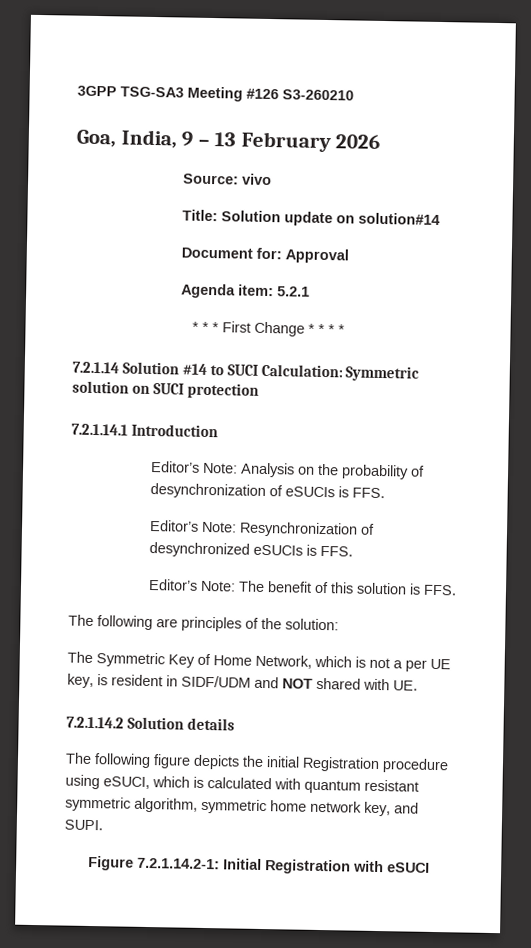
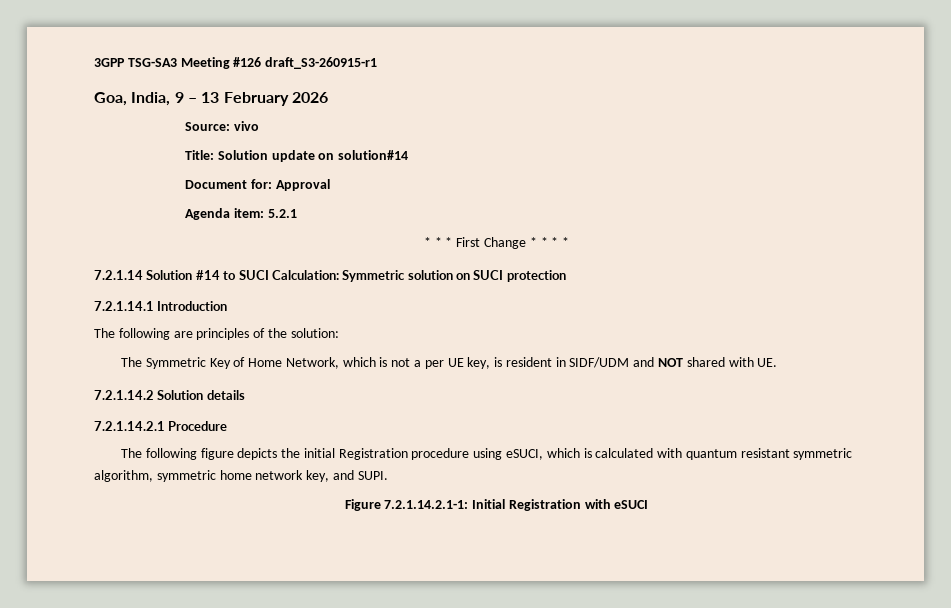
- 3GPP TSG-SA3 Meeting #126 S3-260210
+ 3GPP TSG-SA3 Meeting #126 draft_S3-260915-r1
- Editor’s Note: Analysis on the probability of desynchronization of eSUCIs is FFS.
- Editor’s Note: Resynchronization of desynchronized eSUCIs is FFS.
- Editor’s Note: The benefit of this solution is FFS.
+ 7.2.1.14.2.1 Procedure
- Figure 7.2.1.14.2-1: Initial Registration with eSUCI
+ Figure 7.2.1.14.2.1-1: Initial Registration with eSUCI

